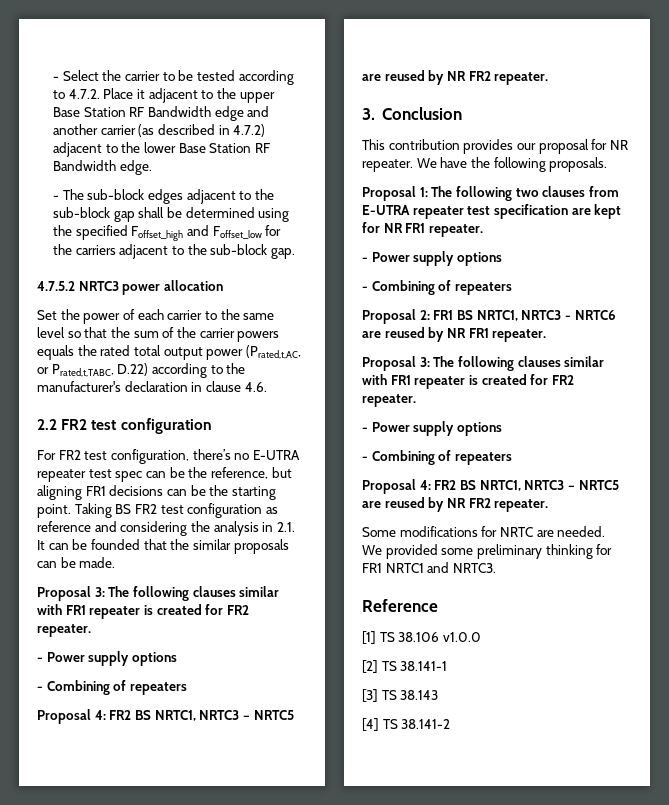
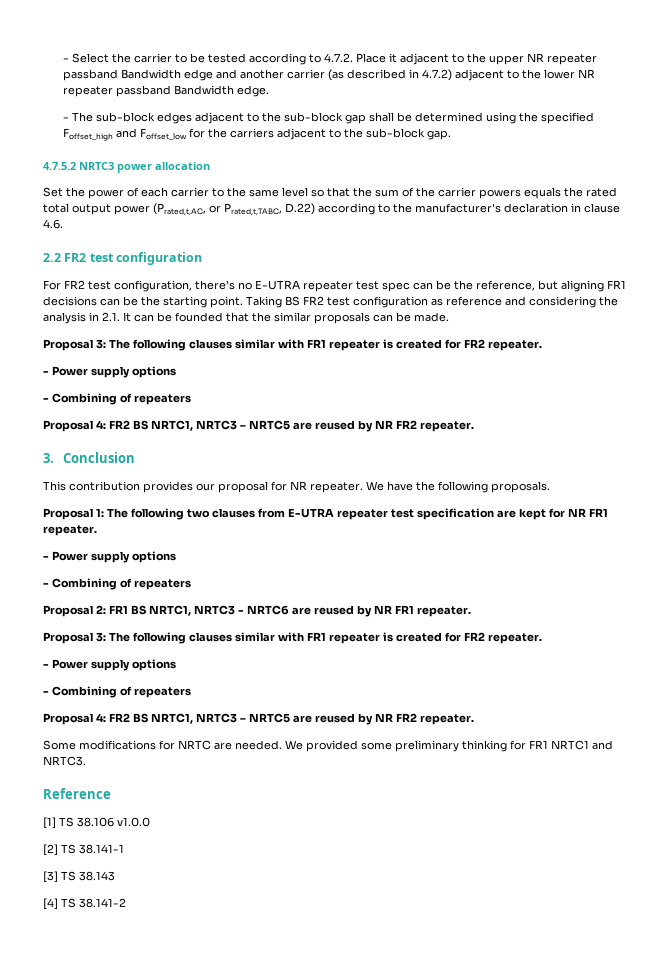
- - Select the carrier to be tested according to 4.7.2. Place it adjacent to the upper Base Station RF Bandwidth edge and another carrier (as described in 4.7.2) adjacent to the lower Base Station RF Bandwidth edge.
+ - Select the carrier to be tested according to 4.7.2. Place it adjacent to the upper NR repeater passband Bandwidth edge and another carrier (as described in 4.7.2) adjacent to the lower NR repeater passband Bandwidth edge.

